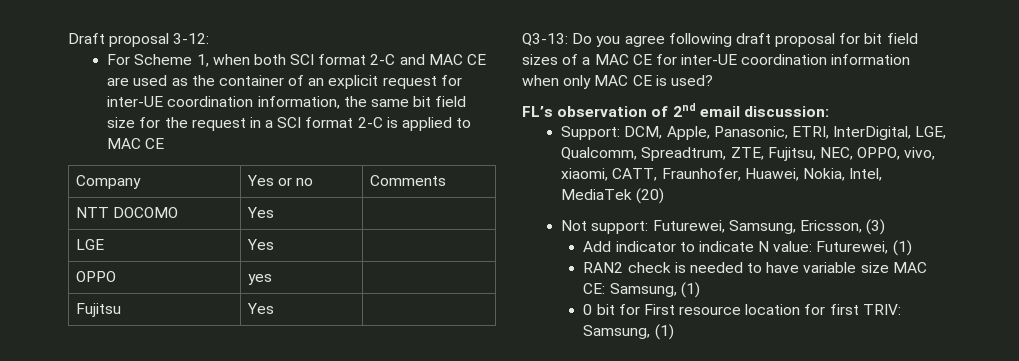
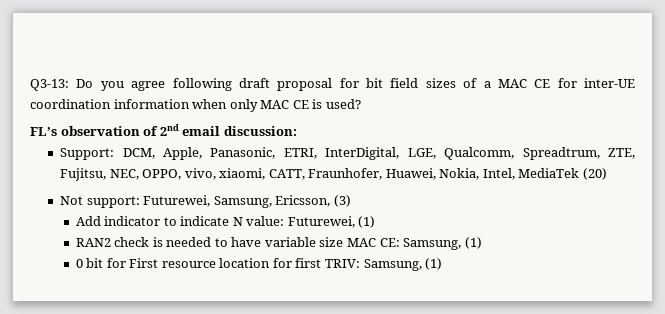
- Draft proposal 3-12:
- For Scheme 1, when both SCI format 2-C and MAC CE are used as the container of an explicit request for inter-UE coordination information, the same bit field size for the request in a SCI format 2-C is applied to MAC CE
- Company | Yes or no | Comments
- NTT DOCOMO | Yes |
- LGE | Yes |
- OPPO | yes |
- Fujitsu | Yes |

